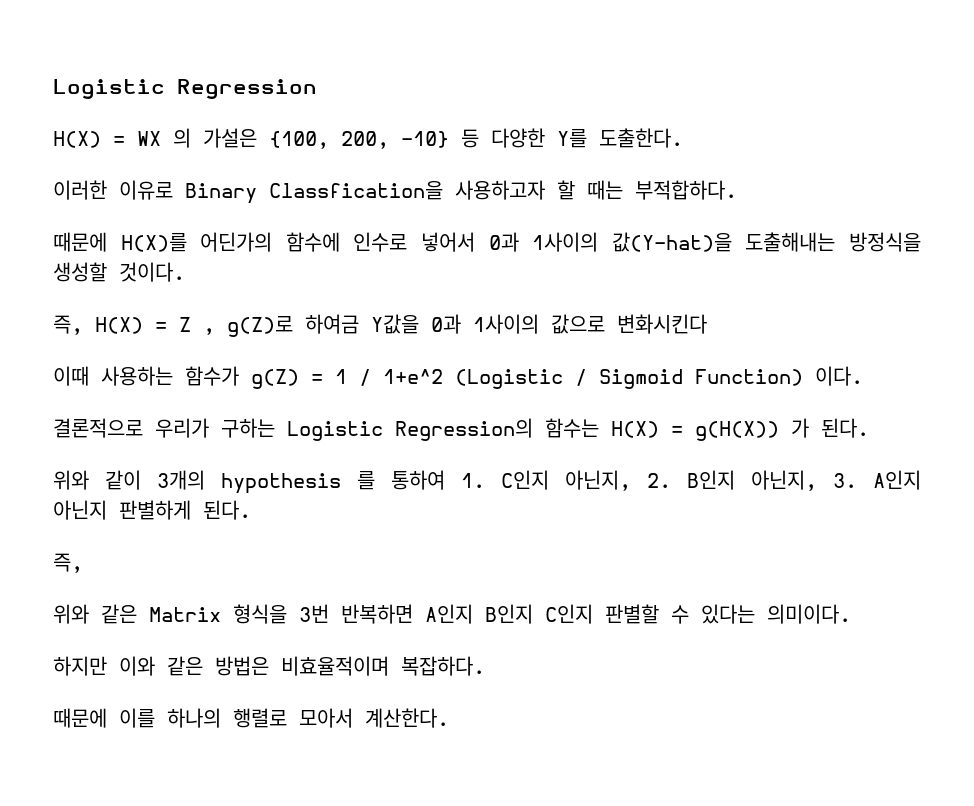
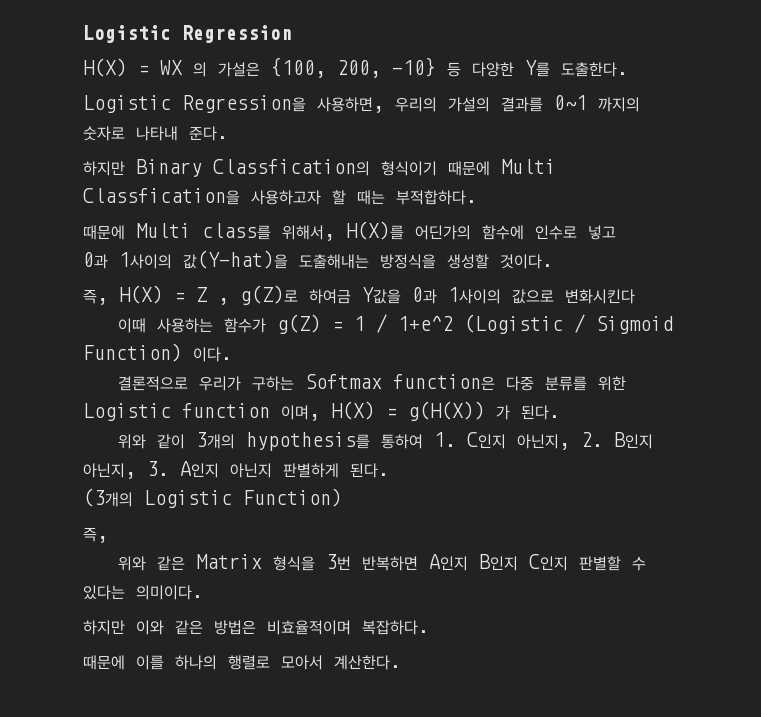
- 이러한 이유로 Binary Classfication을 사용하고자 할 때는 부적합하다.
+ Logistic Regression을 사용하면, 우리의 가설의 결과를 0~1 까지의 숫자로 나타내 준다.
+ 하지만 Binary Classfication의 형식이기 때문에 Multi Classfication을 사용하고자 할 때는 부적합하다.
- 때문에 H(X)를 어딘가의 함수에 인수로 넣어서 0과 1사이의 값(Y-hat)을 도출해내는 방정식을 생성할 것이다.
+ 때문에 Multi class를 위해서, H(X)를 어딘가의 함수에 인수로 넣고
+ 0과 1사이의 값(Y-hat)을 도출해내는 방정식을 생성할 것이다.
- 결론적으로 우리가 구하는 Logistic Regression의 함수는 H(X) = g(H(X)) 가 된다.
+ 결론적으로 우리가 구하는 Softmax function은 다중 분류를 위한 Logistic function 이며, H(X) = g(H(X)) 가 된다.
- 위와 같이 3개의 hypothesis 를 통하여 1. C인지 아닌지, 2. B인지 아닌지, 3. A인지 아닌지 판별하게 된다.
+ 위와 같이 3개의 hypothesis를 통하여 1. C인지 아닌지, 2. B인지 아닌지, 3. A인지 아닌지 판별하게 된다.
+ (3개의 Logistic Function)

